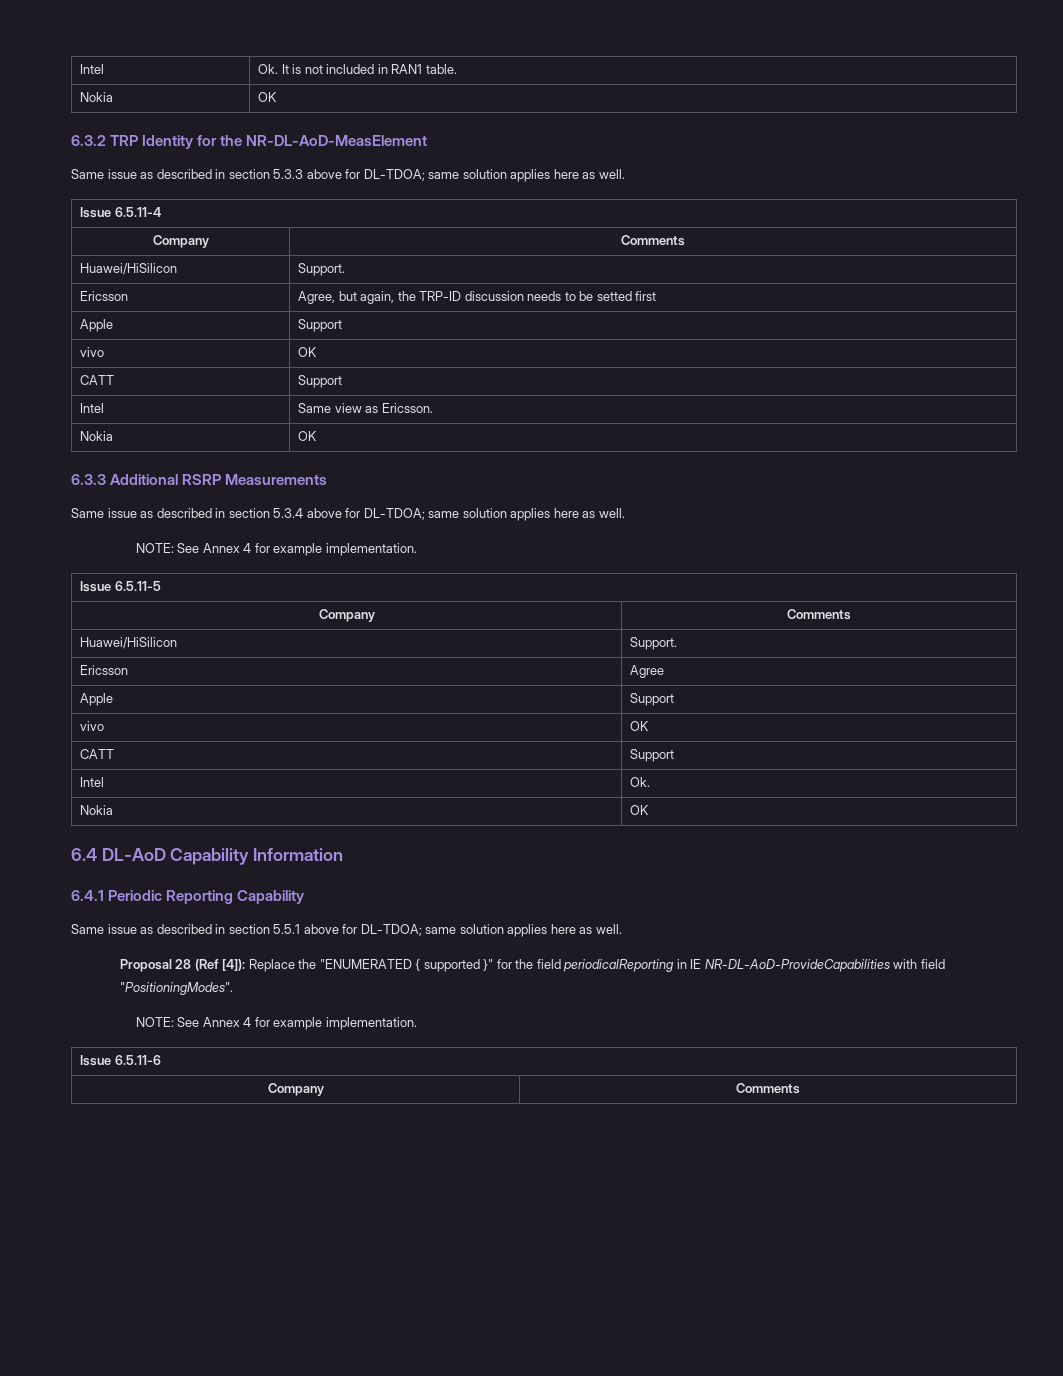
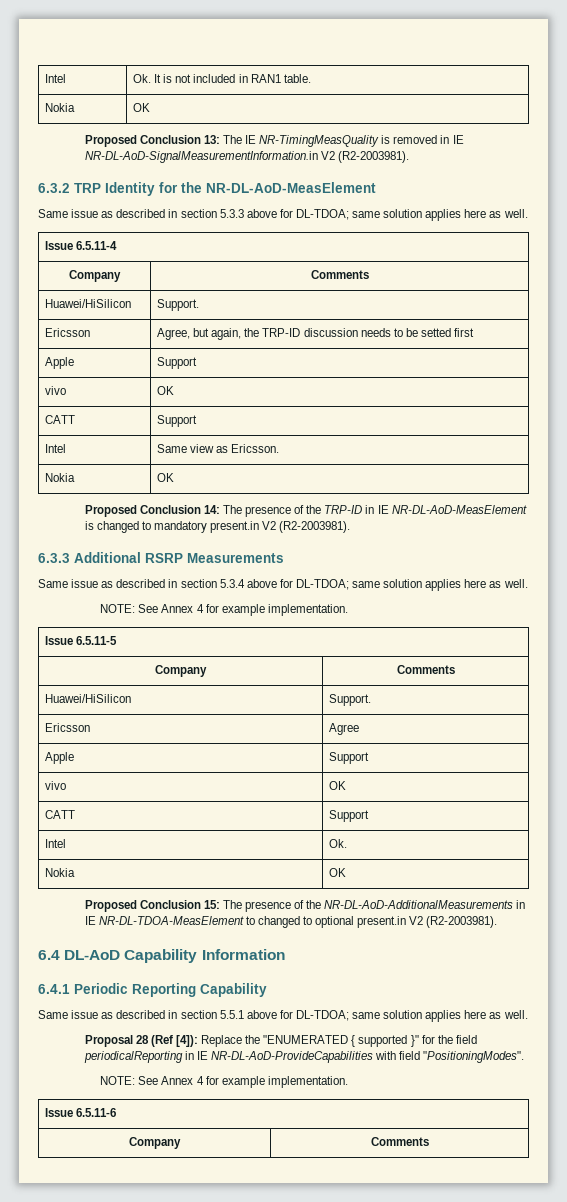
+ Proposed Conclusion 13: The IE NR-TimingMeasQuality is removed in IE NR-DL-AoD-SignalMeasurementInformation.in V2 (R2-2003981).
+ Proposed Conclusion 14: The presence of the TRP-ID in IE NR-DL-AoD-MeasElement is changed to mandatory present.in V2 (R2-2003981).
+ Proposed Conclusion 15: The presence of the NR-DL-AoD-AdditionalMeasurements in IE NR-DL-TDOA-MeasElement to changed to optional present.in V2 (R2-2003981).

